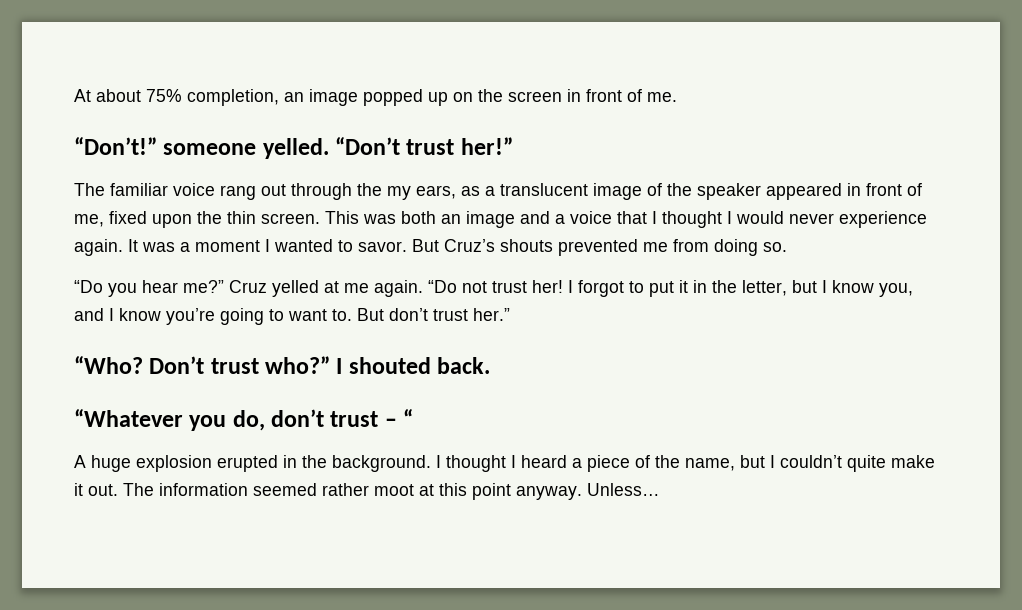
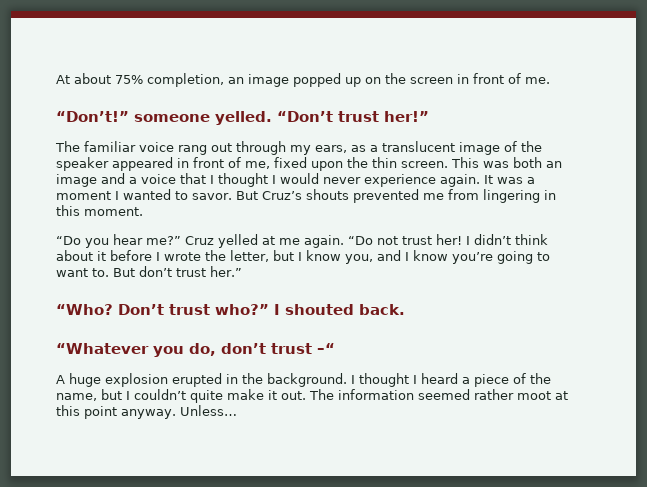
- The familiar voice rang out through the my ears, as a translucent image of the speaker appeared in front of me, fixed upon the thin screen.
+ The familiar voice rang out through my ears, as a translucent image of the speaker appeared in front of me, fixed upon the thin screen.
- But Cruz’s shouts prevented me from doing so.
+ But Cruz’s shouts prevented me from lingering in this moment.
- I forgot to put it in the letter, but I know you, and I know you’re going to want to.
+ I didn’t think about it before I wrote the letter, but I know you, and I know you’re going to want to.
- “Whatever you do, don’t trust – “
+ “Whatever you do, don’t trust –“

